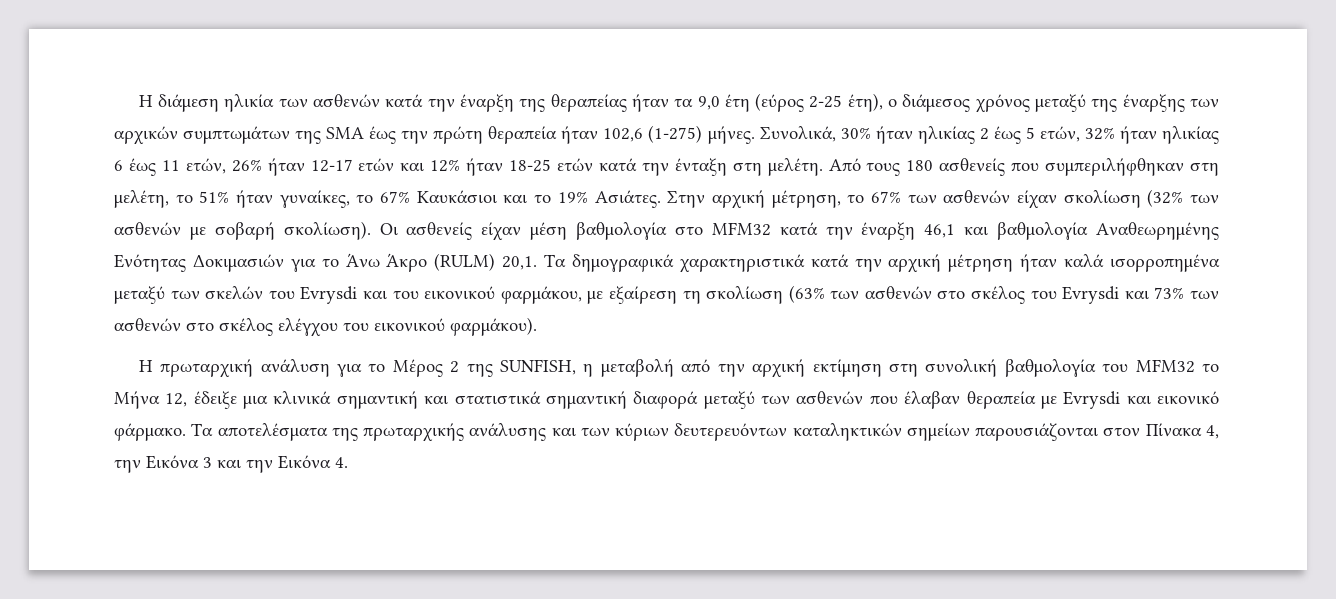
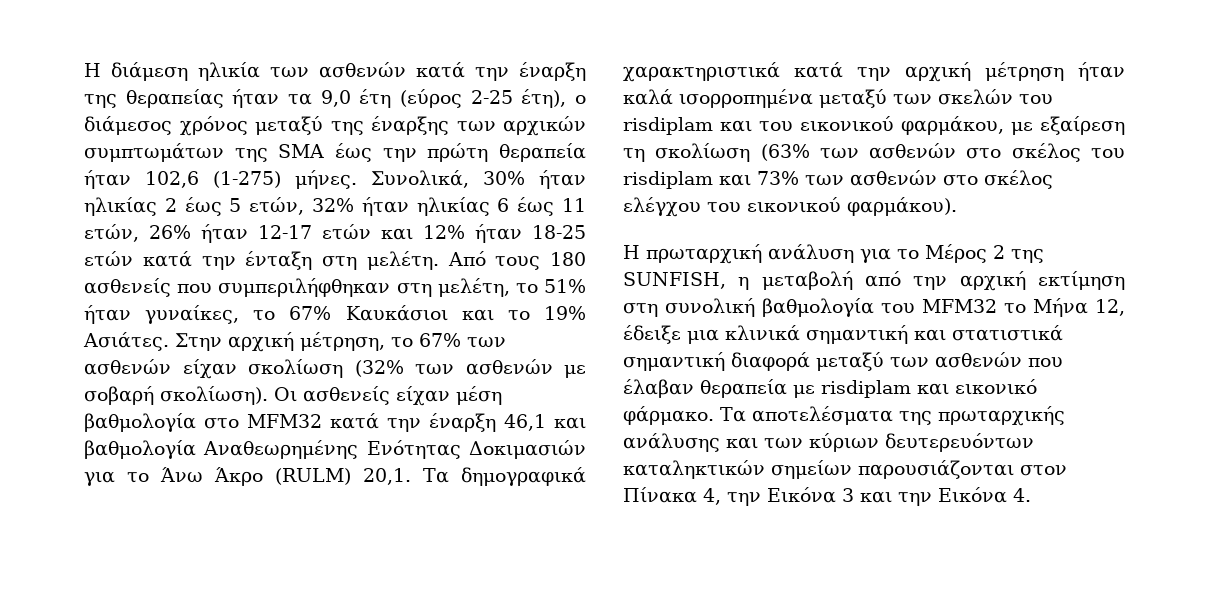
- Τα δημογραφικά χαρακτηριστικά κατά την αρχική μέτρηση ήταν καλά ισορροπημένα μεταξύ των σκελών του Evrysdi και του εικονικού φαρμάκου, με εξαίρεση τη σκολίωση (63% των ασθενών στο σκέλος του Evrysdi και 73% των ασθενών στο σκέλος ελέγχου του εικονικού φαρμάκου).
+ Τα δημογραφικά χαρακτηριστικά κατά την αρχική μέτρηση ήταν καλά ισορροπημένα μεταξύ των σκελών του risdiplam και του εικονικού φαρμάκου, με εξαίρεση τη σκολίωση (63% των ασθενών στο σκέλος του risdiplam και 73% των ασθενών στο σκέλος ελέγχου του εικονικού φαρμάκου).
- Η πρωταρχική ανάλυση για το Μέρος 2 της SUNFISH, η μεταβολή από την αρχική εκτίμηση στη συνολική βαθμολογία του MFM32 το Μήνα 12, έδειξε μια κλινικά σημαντική και στατιστικά σημαντική διαφορά μεταξύ των ασθενών που έλαβαν θεραπεία με Evrysdi και εικονικό φάρμακο.
+ Η πρωταρχική ανάλυση για το Μέρος 2 της SUNFISH, η μεταβολή από την αρχική εκτίμηση στη συνολική βαθμολογία του MFM32 το Μήνα 12, έδειξε μια κλινικά σημαντική και στατιστικά σημαντική διαφορά μεταξύ των ασθενών που έλαβαν θεραπεία με risdiplam και εικονικό φάρμακο.

